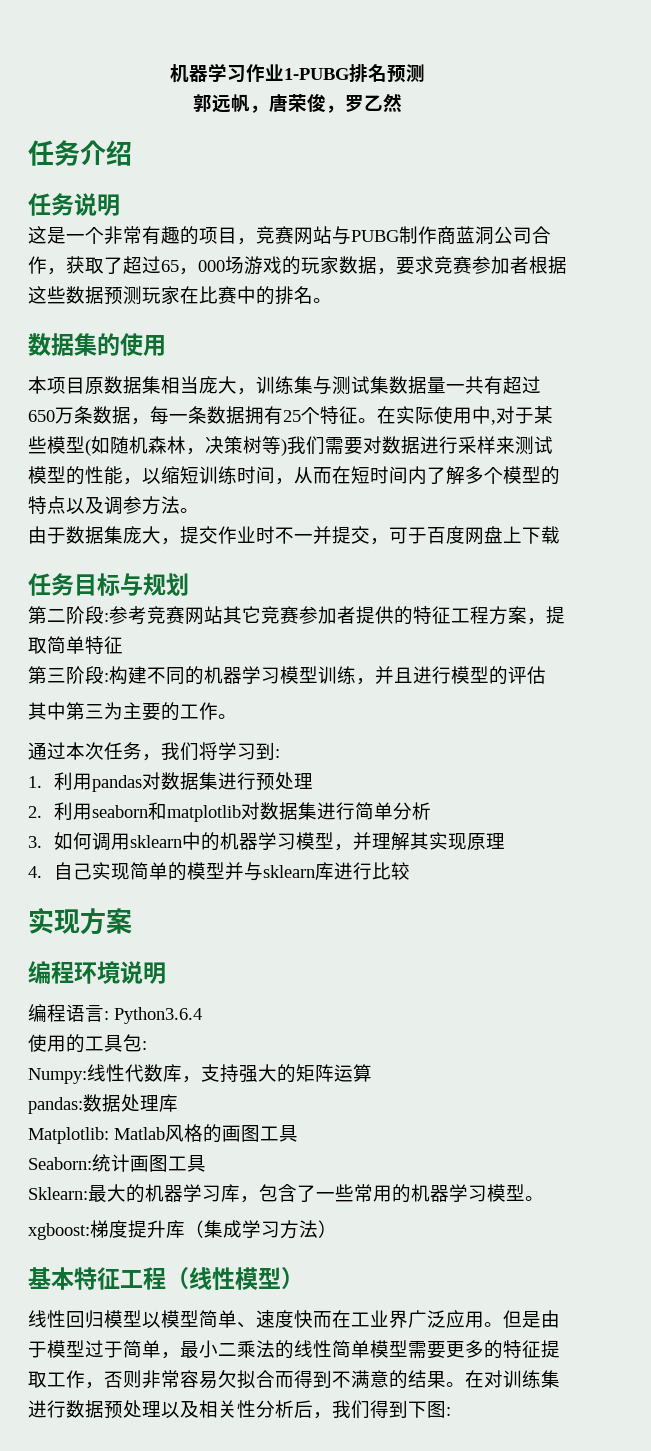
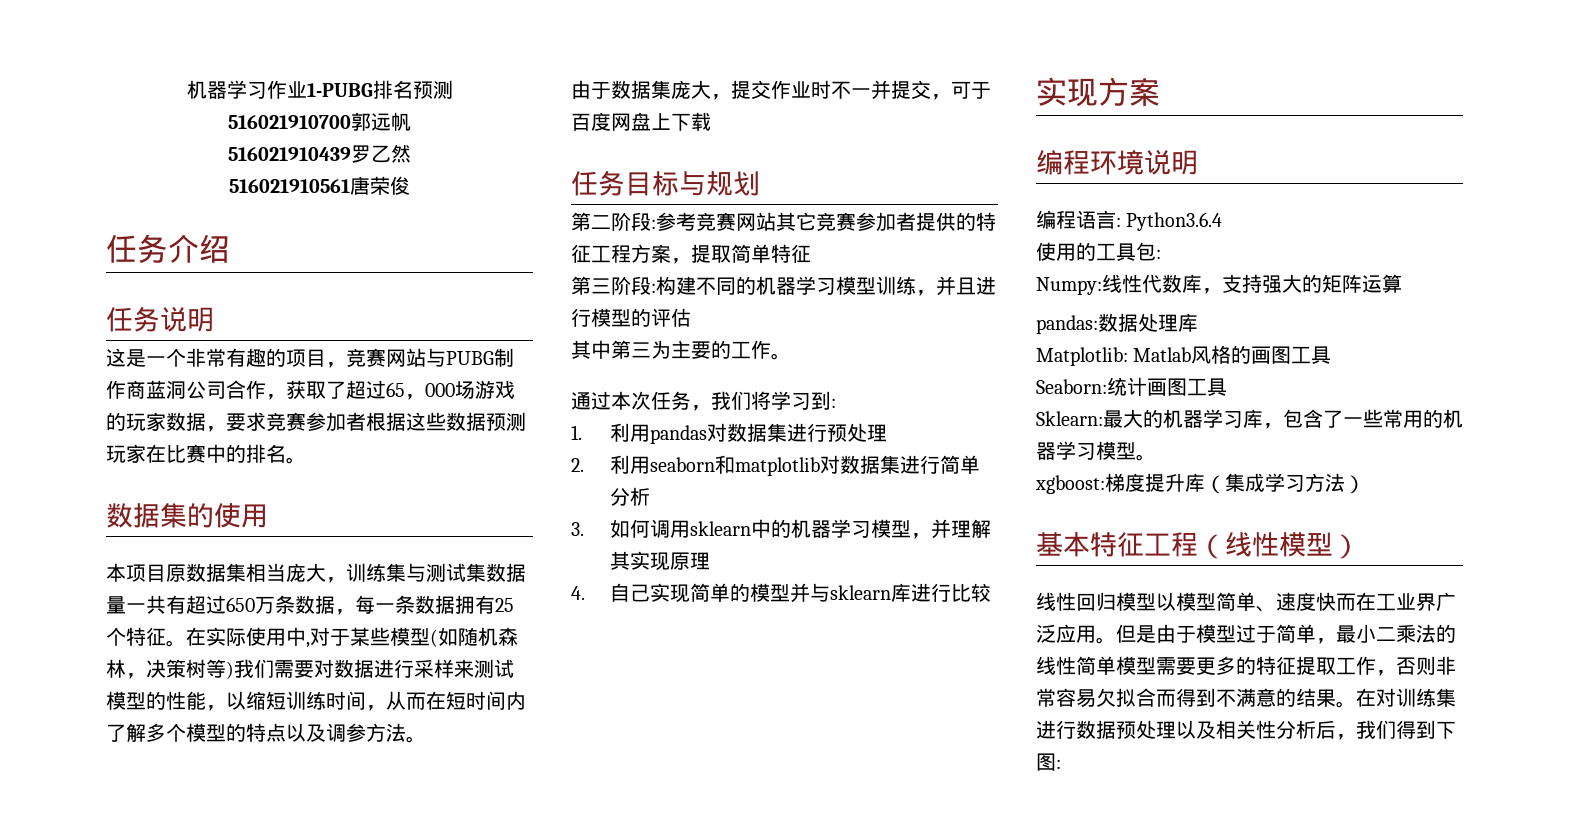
- 郭远帆，唐荣俊，罗乙然
+ 516021910700郭远帆
+ 516021910439罗乙然
+ 516021910561唐荣俊

